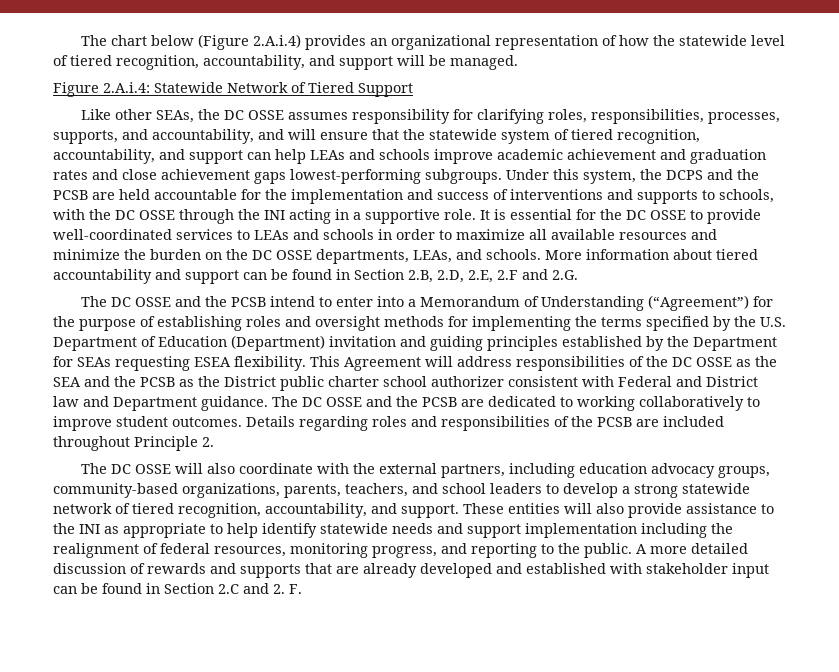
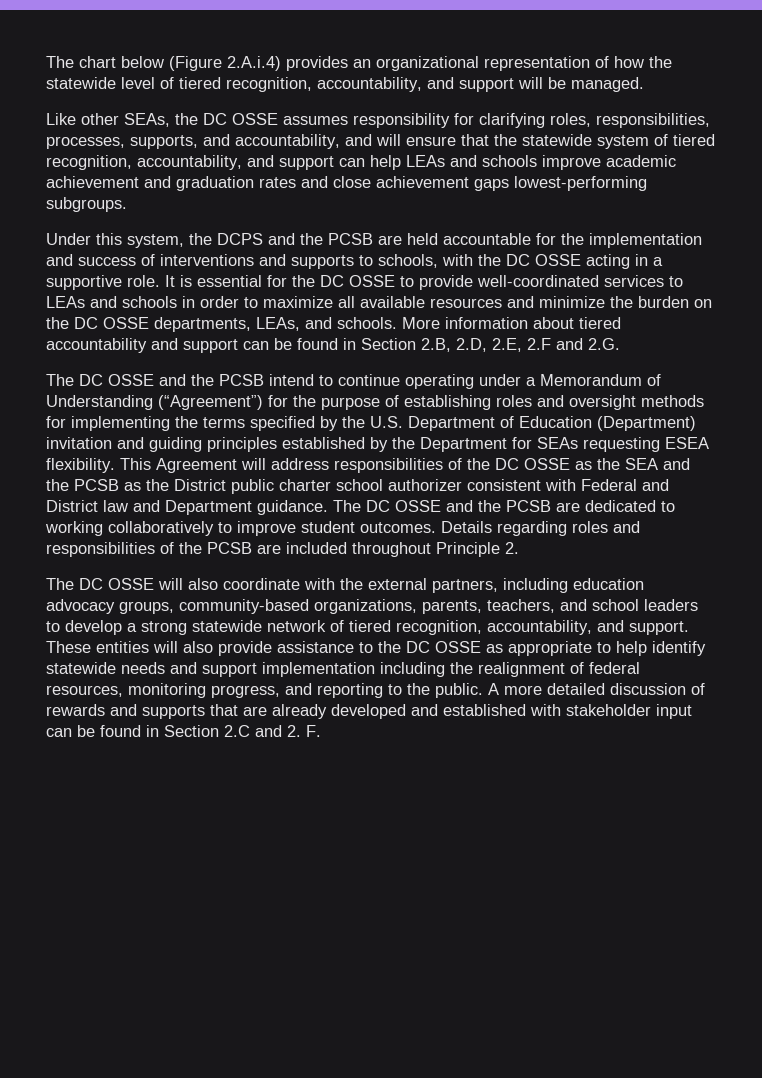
- Figure 2.A.i.4: Statewide Network of Tiered Support
- Like other SEAs, the DC OSSE assumes responsibility for clarifying roles, responsibilities, processes, supports, and accountability, and will ensure that the statewide system of tiered recognition, accountability, and support can help LEAs and schools improve academic achievement and graduation rates and close achievement gaps lowest-performing subgroups. Under this system, the DCPS and the PCSB are held accountable for the implementation and success of interventions and supports to schools, with the DC OSSE through the INI acting in a supportive role.
+ Like other SEAs, the DC OSSE assumes responsibility for clarifying roles, responsibilities, processes, supports, and accountability, and will ensure that the statewide system of tiered recognition, accountability, and support can help LEAs and schools improve academic achievement and graduation rates and close achievement gaps lowest-performing subgroups.
+ Under this system, the DCPS and the PCSB are held accountable for the implementation and success of interventions and supports to schools, with the DC OSSE acting in a supportive role.
- The DC OSSE and the PCSB intend to enter into a Memorandum of Understanding (“Agreement”) for the purpose of establishing roles and oversight methods for implementing the terms specified by the U.S. Department of Education (Department) invitation and guiding principles established by the Department for SEAs requesting ESEA flexibility.
+ The DC OSSE and the PCSB intend to continue operating under a Memorandum of Understanding (“Agreement”) for the purpose of establishing roles and oversight methods for implementing the terms specified by the U.S. Department of Education (Department) invitation and guiding principles established by the Department for SEAs requesting ESEA flexibility.
- These entities will also provide assistance to the INI as appropriate to help identify statewide needs and support implementation including the realignment of federal resources, monitoring progress, and reporting to the public.
+ These entities will also provide assistance to the DC OSSE as appropriate to help identify statewide needs and support implementation including the realignment of federal resources, monitoring progress, and reporting to the public.

